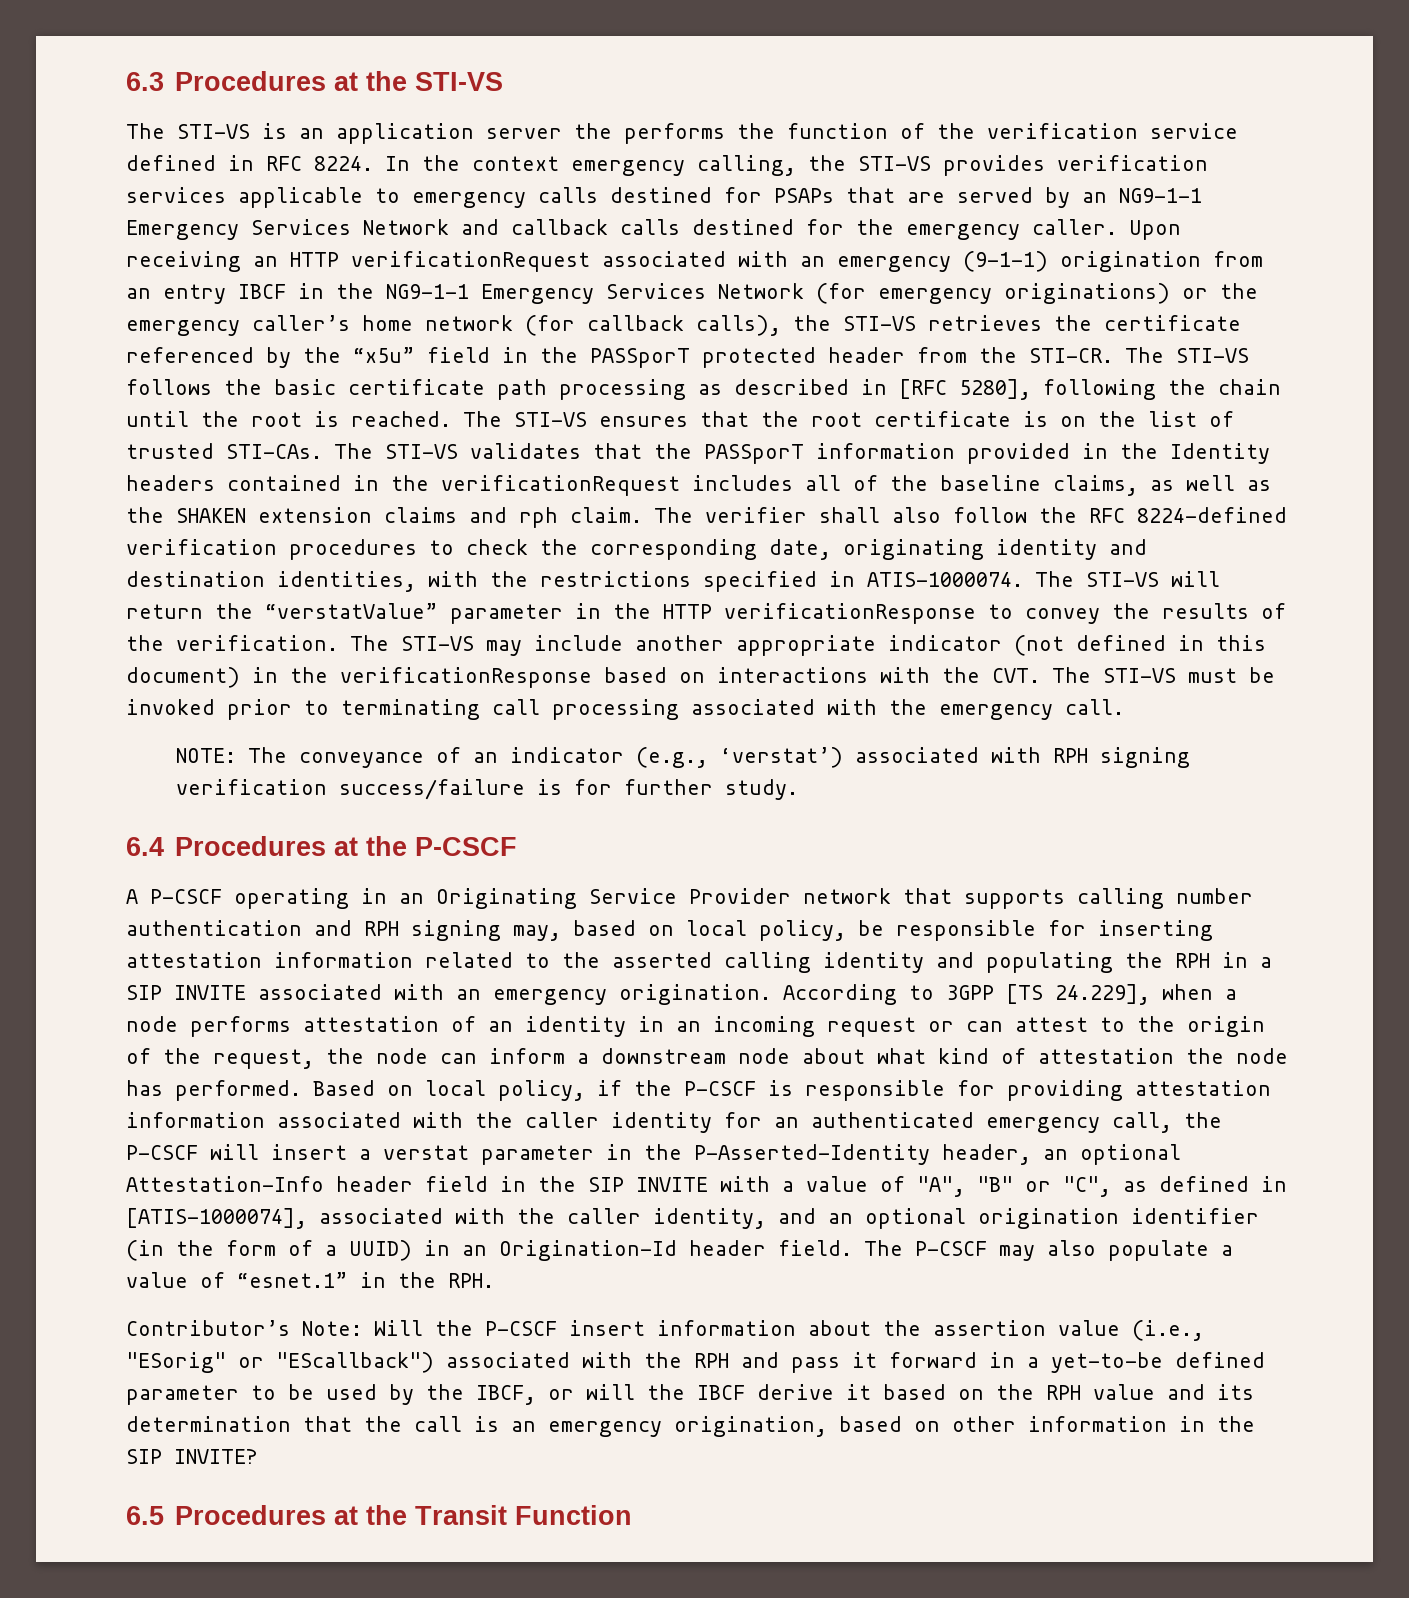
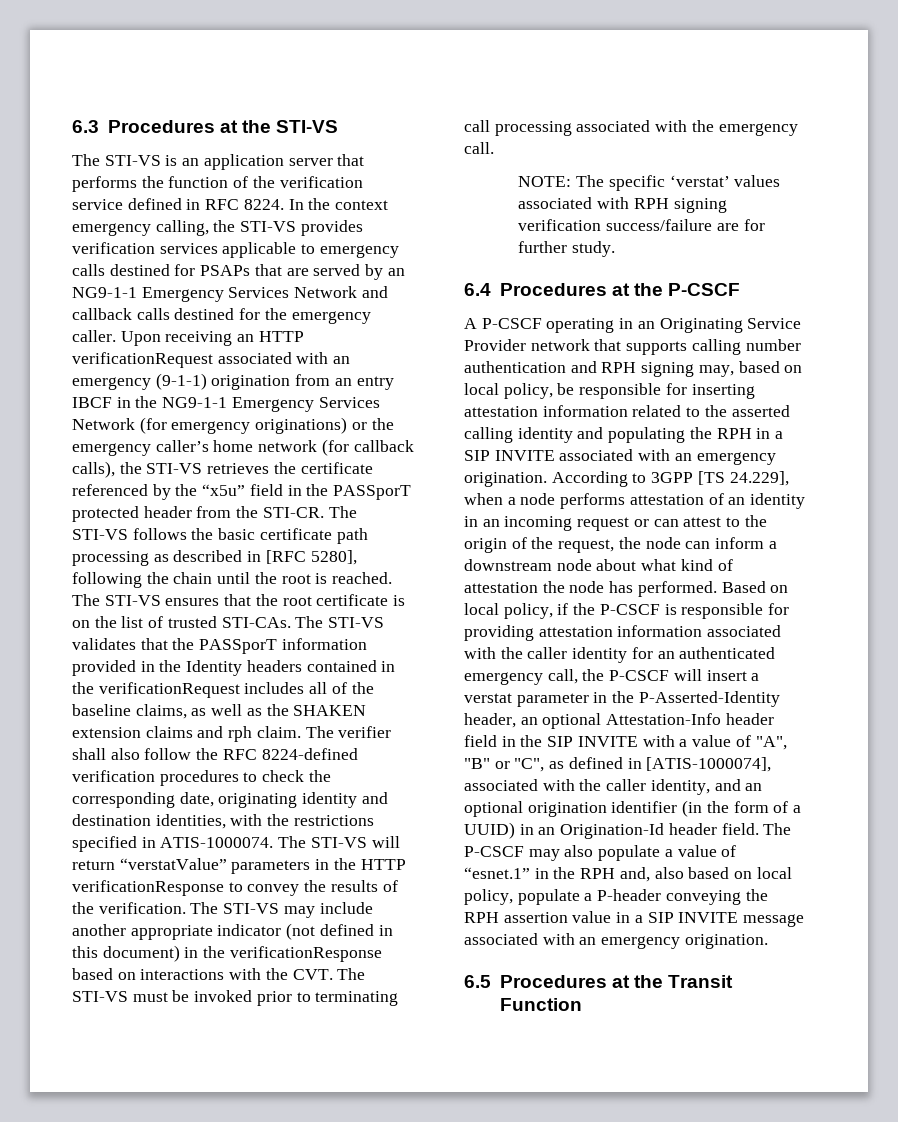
- The STI-VS is an application server the performs the function of the verification service defined in RFC 8224.
+ The STI-VS is an application server that performs the function of the verification service defined in RFC 8224.
- The STI-VS will return the “verstatValue” parameter in the HTTP verificationResponse to convey the results of the verification.
+ The STI-VS will return “verstatValue” parameters in the HTTP verificationResponse to convey the results of the verification.
- NOTE: The conveyance of an indicator (e.g., ‘verstat’) associated with RPH signing verification success/failure is for further study.
+ NOTE: The specific ‘verstat’ values associated with RPH signing verification success/failure are for further study.
- The P-CSCF may also populate a value of “esnet.1” in the RPH.
- Contributor’s Note: Will the P-CSCF insert information about the assertion value (i.e., "ESorig" or "EScallback") associated with the RPH and pass it forward in a yet-to-be defined parameter to be used by the IBCF, or will the IBCF derive it based on the RPH value and its determination that the call is an emergency origination, based on other information in the SIP INVITE?
+ The P-CSCF may also populate a value of “esnet.1” in the RPH and, also based on local policy, populate a P-header conveying the RPH assertion value in a SIP INVITE message associated with an emergency origination.

